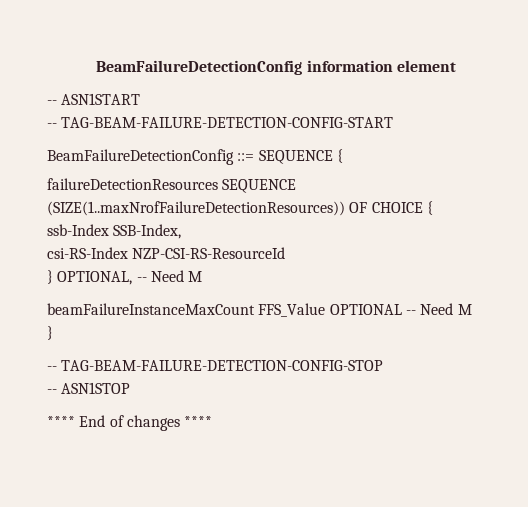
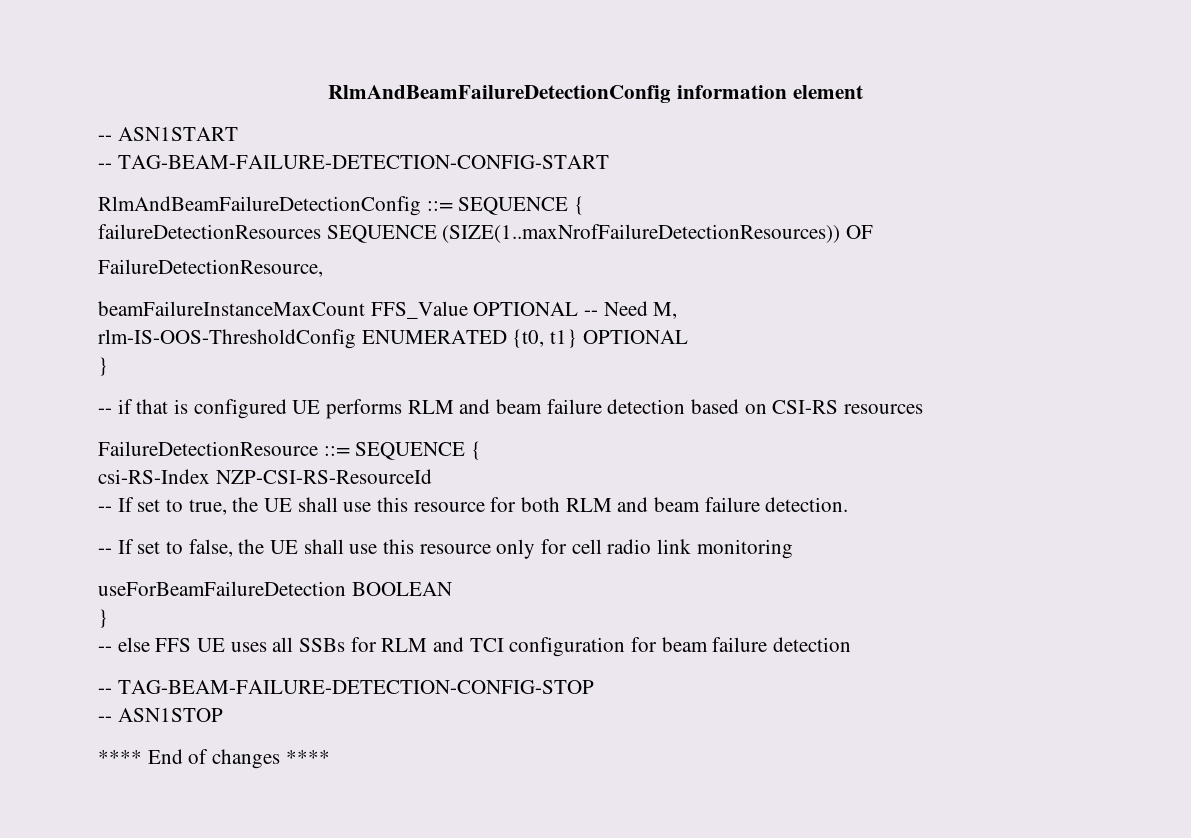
- BeamFailureDetectionConfig information element
+ RlmAndBeamFailureDetectionConfig information element
- BeamFailureDetectionConfig ::= SEQUENCE {
+ RlmAndBeamFailureDetectionConfig ::= SEQUENCE {
- failureDetectionResources SEQUENCE (SIZE(1..maxNrofFailureDetectionResources)) OF CHOICE {
- ssb-Index SSB-Index,
- csi-RS-Index NZP-CSI-RS-ResourceId
- } OPTIONAL, -- Need M
+ failureDetectionResources SEQUENCE (SIZE(1..maxNrofFailureDetectionResources)) OF
+ FailureDetectionResource,
- beamFailureInstanceMaxCount FFS_Value OPTIONAL -- Need M
+ beamFailureInstanceMaxCount FFS_Value OPTIONAL -- Need M,
+ rlm-IS-OOS-ThresholdConfig ENUMERATED {t0, t1} OPTIONAL
  }
+ -- if that is configured UE performs RLM and beam failure detection based on CSI-RS resources
+ FailureDetectionResource ::= SEQUENCE {
+ csi-RS-Index NZP-CSI-RS-ResourceId
+ -- If set to true, the UE shall use this resource for both RLM and beam failure detection.
+ -- If set to false, the UE shall use this resource only for cell radio link monitoring
+ useForBeamFailureDetection BOOLEAN
+ }
+ -- else FFS UE uses all SSBs for RLM and TCI configuration for beam failure detection

